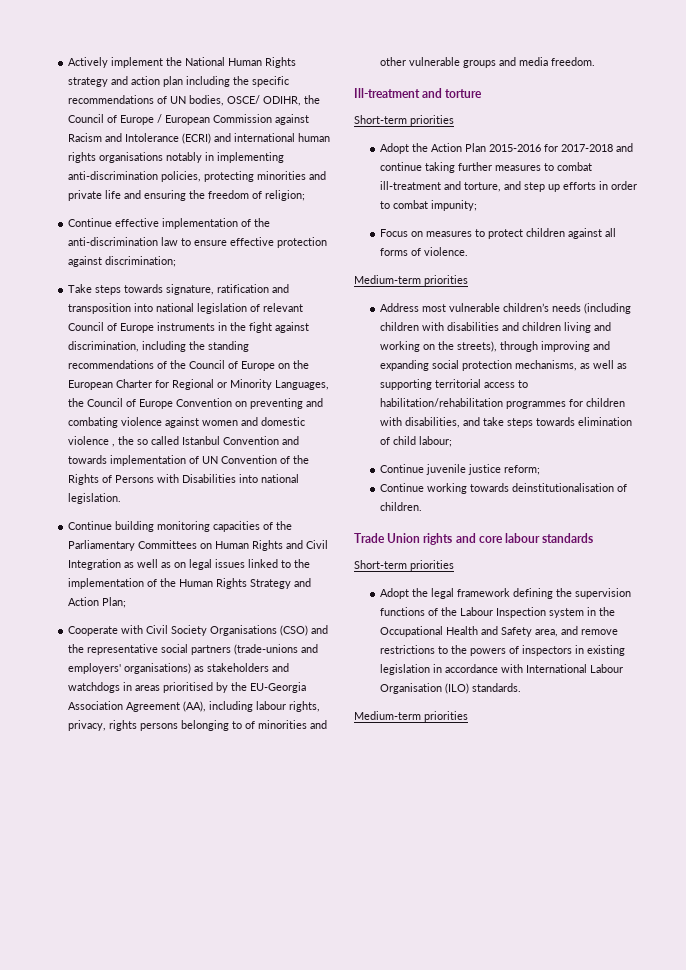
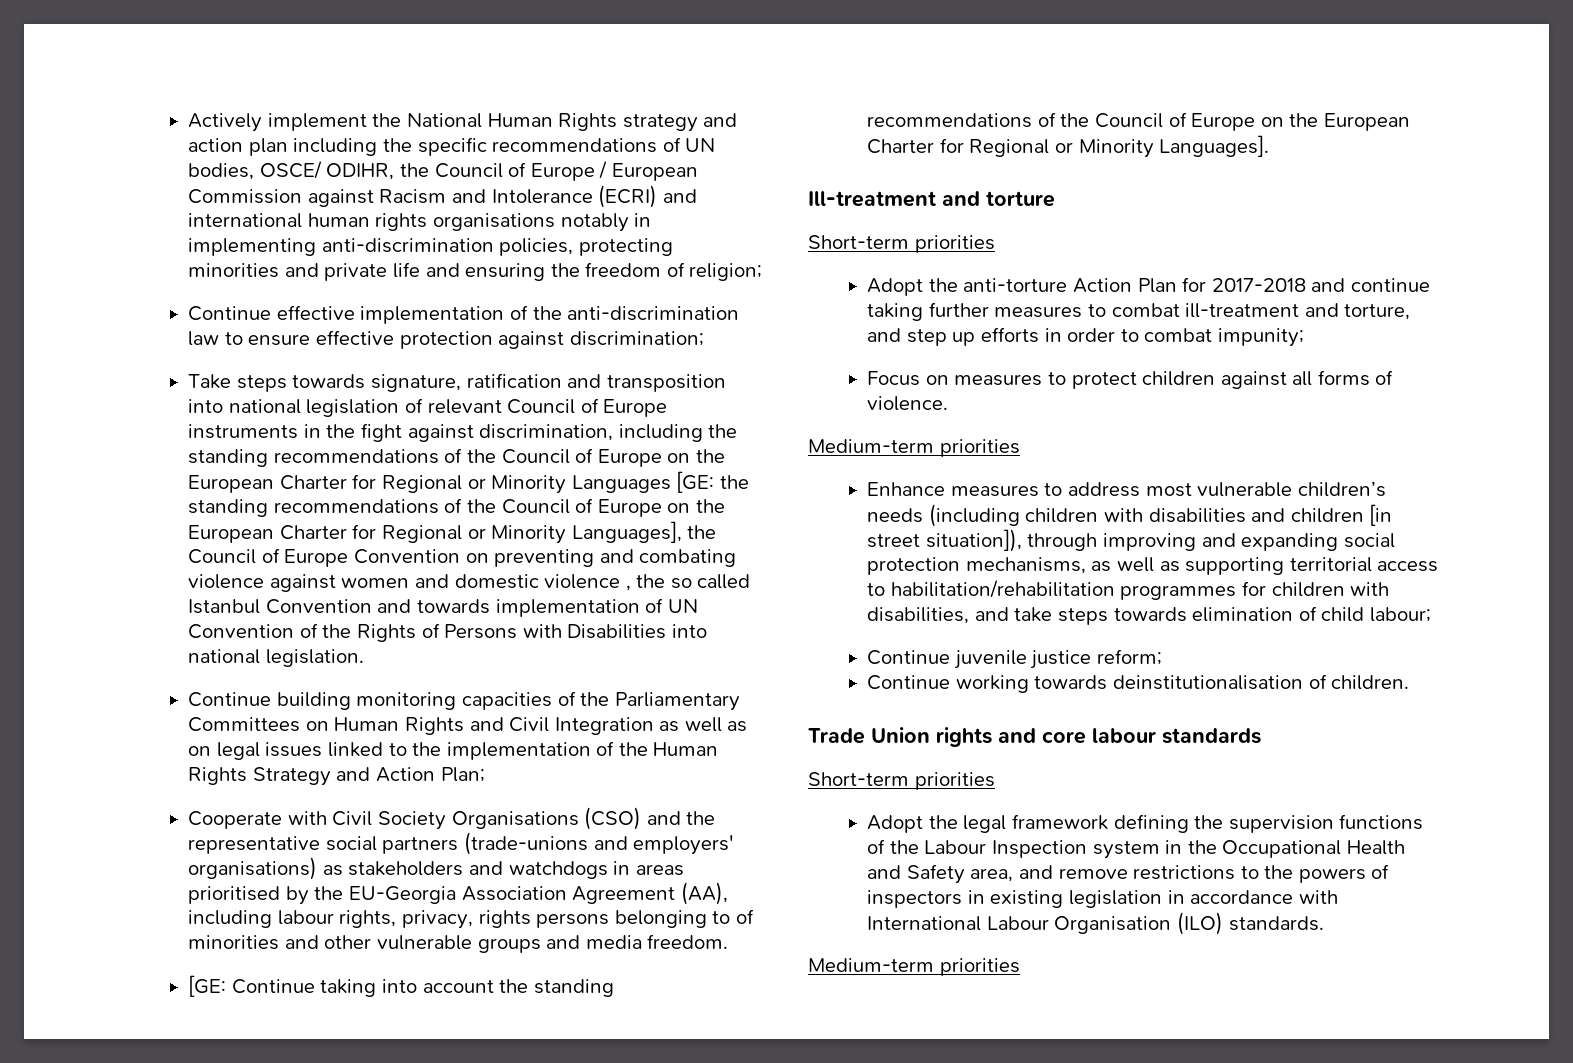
- Take steps towards signature, ratification and transposition into national legislation of relevant Council of Europe instruments in the fight against discrimination, including the standing recommendations of the Council of Europe on the European Charter for Regional or Minority Languages, the Council of Europe Convention on preventing and combating violence against women and domestic violence , the so called Istanbul Convention and towards implementation of UN Convention of the Rights of Persons with Disabilities into national legislation.
+ Take steps towards signature, ratification and transposition into national legislation of relevant Council of Europe instruments in the fight against discrimination, including the standing recommendations of the Council of Europe on the European Charter for Regional or Minority Languages [GE: the standing recommendations of the Council of Europe on the European Charter for Regional or Minority Languages], the Council of Europe Convention on preventing and combating violence against women and domestic violence , the so called Istanbul Convention and towards implementation of UN Convention of the Rights of Persons with Disabilities into national legislation.
+ [GE: Continue taking into account the standing recommendations of the Council of Europe on the European Charter for Regional or Minority Languages].
- Adopt the Action Plan 2015-2016 for 2017-2018 and continue taking further measures to combat ill-treatment and torture, and step up efforts in order to combat impunity;
+ Adopt the anti-torture Action Plan for 2017-2018 and continue taking further measures to combat ill-treatment and torture, and step up efforts in order to combat impunity;
- Address most vulnerable children’s needs (including children with disabilities and children living and working on the streets), through improving and expanding social protection mechanisms, as well as supporting territorial access to habilitation/rehabilitation programmes for children with disabilities, and take steps towards elimination of child labour;
+ Enhance measures to address most vulnerable children’s needs (including children with disabilities and children [in street situation]), through improving and expanding social protection mechanisms, as well as supporting territorial access to habilitation/rehabilitation programmes for children with disabilities, and take steps towards elimination of child labour;

